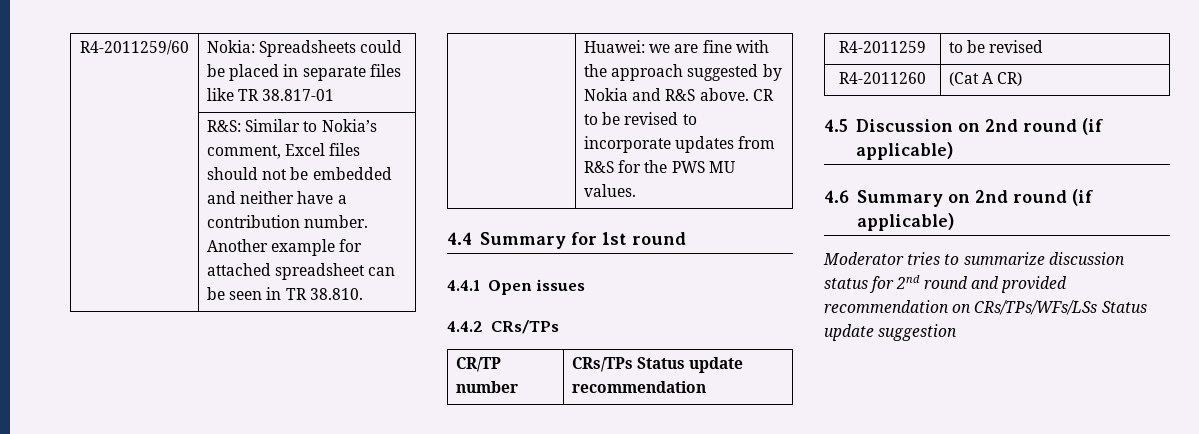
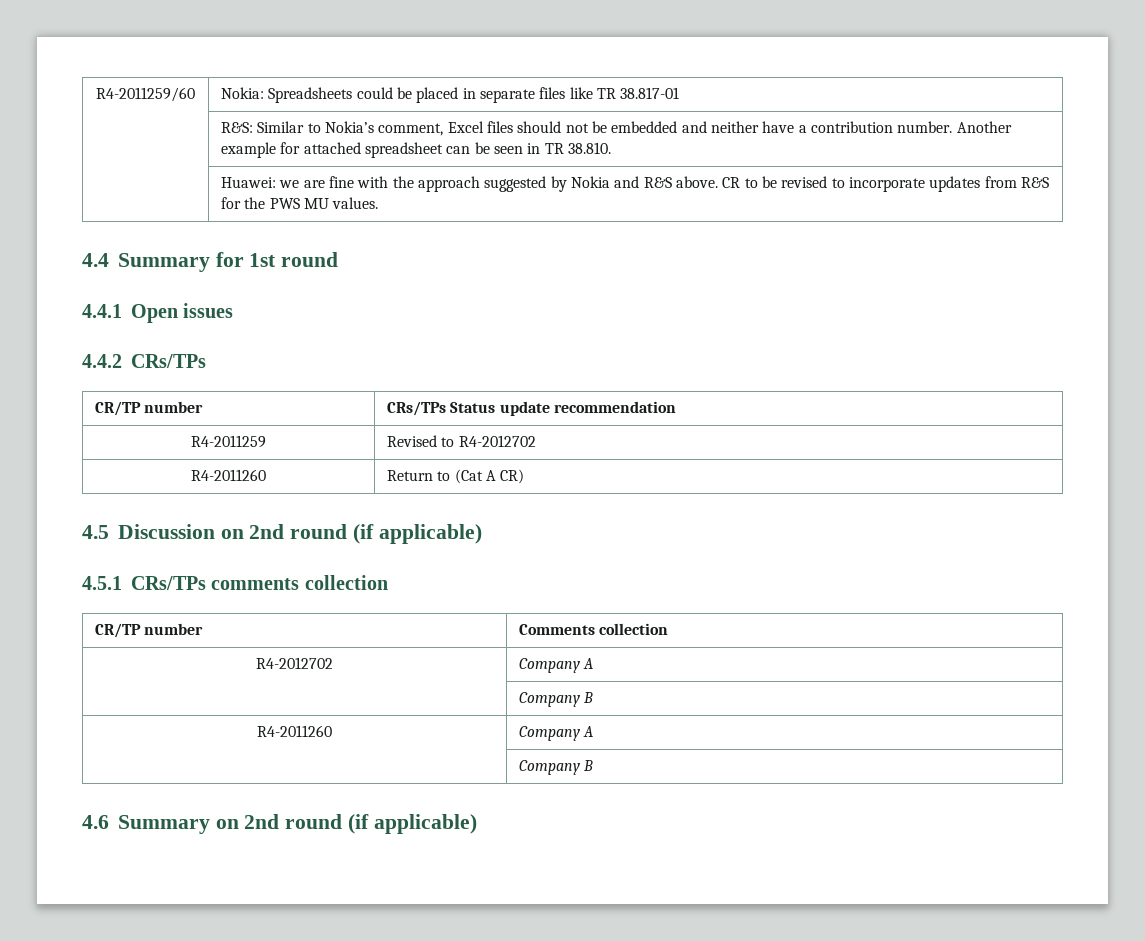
- R4-2011259 | to be revised
- R4-2011260 | (Cat A CR)
+ R4-2011259 | Revised to R4-2012702
+ R4-2011260 | Return to (Cat A CR)
+ 4.5.1 CRs/TPs comments collection
+ CR/TP number | Comments collection
+ R4-2012702 | Company A
+ | Company B
+ R4-2011260 | Company A
+ | Company B
- Moderator tries to summarize discussion status for 2nd round and provided recommendation on CRs/TPs/WFs/LSs Status update suggestion

